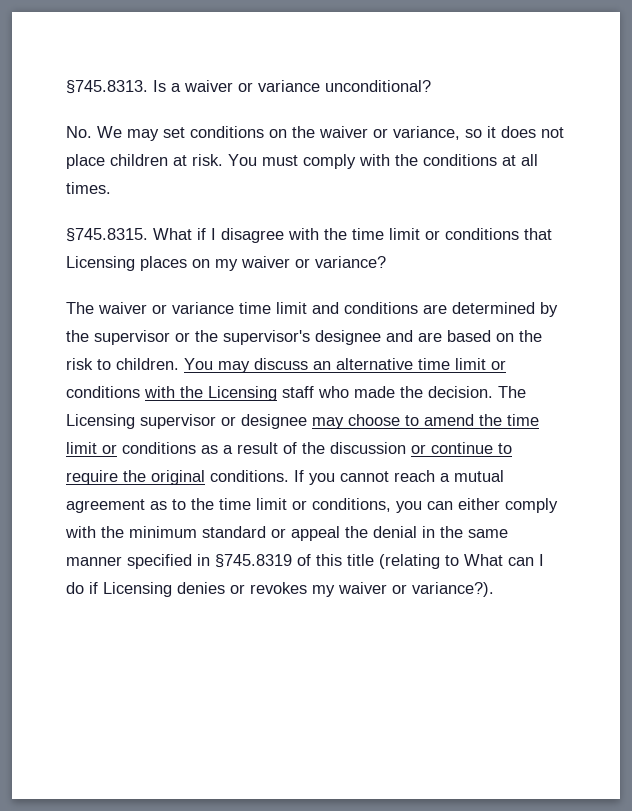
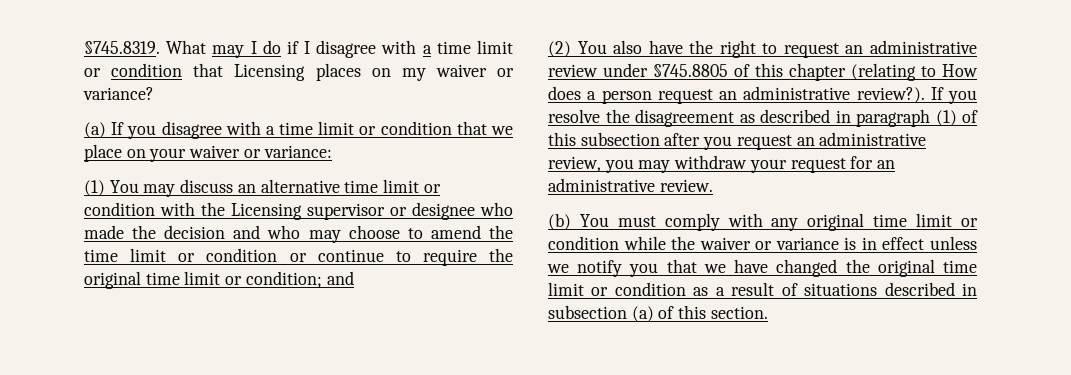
- §745.8313. Is a waiver or variance unconditional?
- No. We may set conditions on the waiver or variance, so it does not place children at risk. You must comply with the conditions at all times.
- §745.8315. What if I disagree with the time limit or conditions that Licensing places on my waiver or variance?
+ §745.8319. What may I do if I disagree with a time limit or condition that Licensing places on my waiver or variance?
- The waiver or variance time limit and conditions are determined by the supervisor or the supervisor's designee and are based on the risk to children. You may discuss an alternative time limit or conditions with the Licensing staff who made the decision. The Licensing supervisor or designee may choose to amend the time limit or conditions as a result of the discussion or continue to require the original conditions. If you cannot reach a mutual agreement as to the time limit or conditions, you can either comply with the minimum standard or appeal the denial in the same manner specified in §745.8319 of this title (relating to What can I do if Licensing denies or revokes my waiver or variance?).
+ (a) If you disagree with a time limit or condition that we place on your waiver or variance:
+ (1) You may discuss an alternative time limit or condition with the Licensing supervisor or designee who made the decision and who may choose to amend the time limit or condition or continue to require the original time limit or condition; and
+ (2) You also have the right to request an administrative review under §745.8805 of this chapter (relating to How does a person request an administrative review?). If you resolve the disagreement as described in paragraph (1) of this subsection after you request an administrative review, you may withdraw your request for an administrative review.
+ (b) You must comply with any original time limit or condition while the waiver or variance is in effect unless we notify you that we have changed the original time limit or condition as a result of situations described in subsection (a) of this section.

